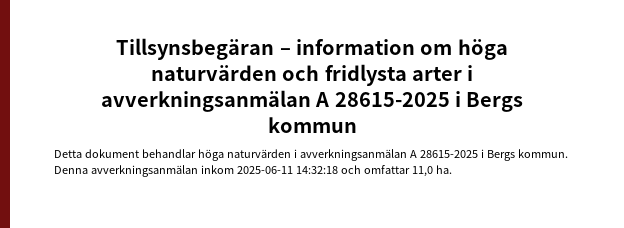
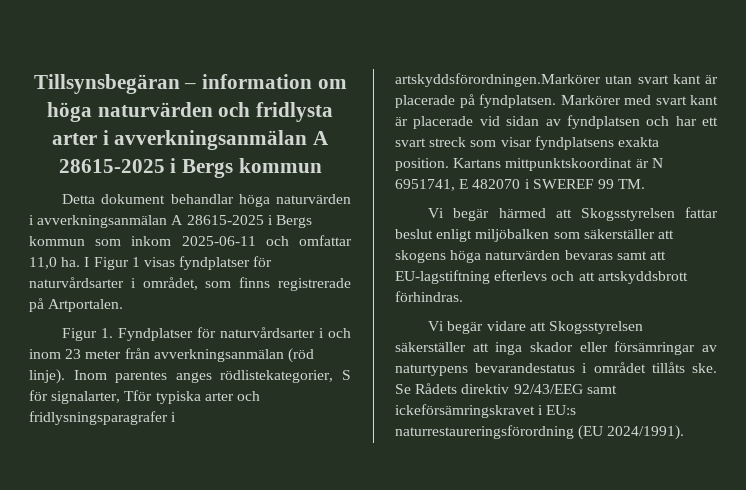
- Detta dokument behandlar höga naturvärden i avverkningsanmälan A 28615-2025 i Bergs kommun. Denna avverkningsanmälan inkom 2025-06-11 14:32:18 och omfattar 11,0 ha.
+ Detta dokument behandlar höga naturvärden i avverkningsanmälan A 28615-2025 i Bergs kommun som inkom 2025-06-11 och omfattar 11,0 ha.
+ I Figur 1 visas fyndplatser för naturvårdsarter i området, som finns registrerade på Artportalen.
+ Figur 1. Fyndplatser för naturvårdsarter i och inom 23 meter från avverkningsanmälan (röd linje). Inom parentes anges rödlistekategorier, S för signalarter, Tför typiska arter och fridlysningsparagrafer i artskyddsförordningen.Markörer utan svart kant är placerade på fyndplatsen. Markörer med svart kant är placerade vid sidan av fyndplatsen och har ett svart streck som visar fyndplatsens exakta position. Kartans mittpunktskoordinat är N 6951741, E 482070 i SWEREF 99 TM.
+ Vi begär härmed att Skogsstyrelsen fattar beslut enligt miljöbalken som säkerställer att skogens höga naturvärden bevaras samt att EU-lagstiftning efterlevs och att artskyddsbrott förhindras.
+ Vi begär vidare att Skogsstyrelsen säkerställer att inga skador eller försämringar av naturtypens bevarandestatus i området tillåts ske. Se Rådets direktiv 92/43/EEG samt ickeförsämringskravet i EU:s naturrestaureringsförordning (EU 2024/1991).

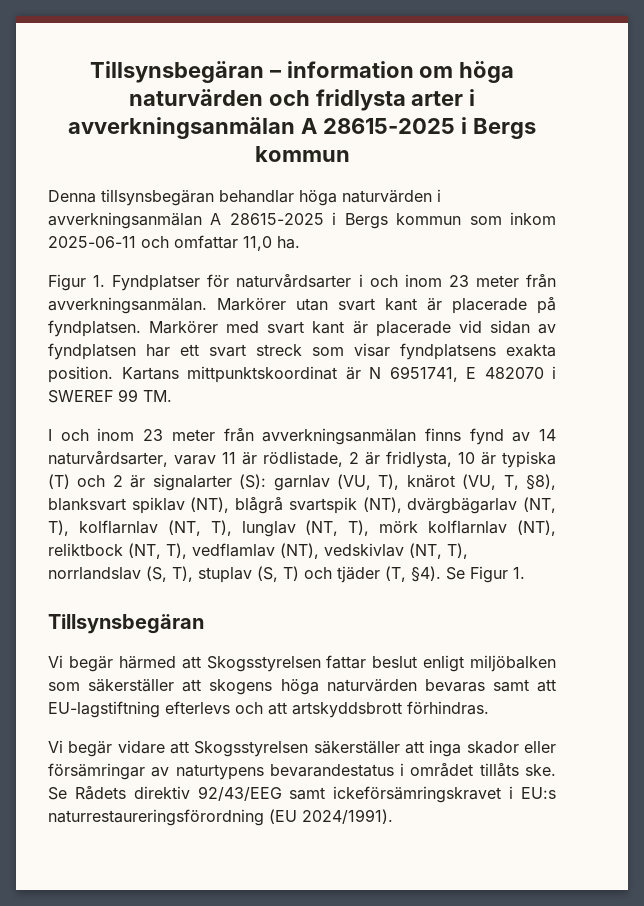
- Detta dokument behandlar höga naturvärden i avverkningsanmälan A 28615-2025 i Bergs kommun som inkom 2025-06-11 och omfattar 11,0 ha. I Figur 1 visas fyndplatser för naturvårdsarter i området, som finns registrerade på Artportalen.
+ Denna tillsynsbegäran behandlar höga naturvärden i avverkningsanmälan A 28615-2025 i Bergs kommun som inkom 2025-06-11 och omfattar 11,0 ha.
- Figur 1. Fyndplatser för naturvårdsarter i och inom 23 meter från avverkningsanmälan (röd linje). Inom parentes anges rödlistekategorier, S för signalarter, Tför typiska arter och fridlysningsparagrafer i artskyddsförordningen.Markörer utan svart kant är placerade på fyndplatsen.
+ Figur 1. Fyndplatser för naturvårdsarter i och inom 23 meter från avverkningsanmälan. Markörer utan svart kant är placerade på fyndplatsen.
- Markörer med svart kant är placerade vid sidan av fyndplatsen och har ett svart streck som visar fyndplatsens exakta position.
+ Markörer med svart kant är placerade vid sidan av fyndplatsen har ett svart streck som visar fyndplatsens exakta position.
+ I och inom 23 meter från avverkningsanmälan finns fynd av 14 naturvårdsarter, varav 11 är rödlistade, 2 är fridlysta, 10 är typiska (T) och 2 är signalarter (S): garnlav (VU, T), knärot (VU, T, §8), blanksvart spiklav (NT), blågrå svartspik (NT), dvärgbägarlav (NT, T), kolflarnlav (NT, T), lunglav (NT, T), mörk kolflarnlav (NT), reliktbock (NT, T), vedflamlav (NT), vedskivlav (NT, T), norrlandslav (S, T), stuplav (S, T) och tjäder (T, §4). Se Figur 1.
+ Tillsynsbegäran

